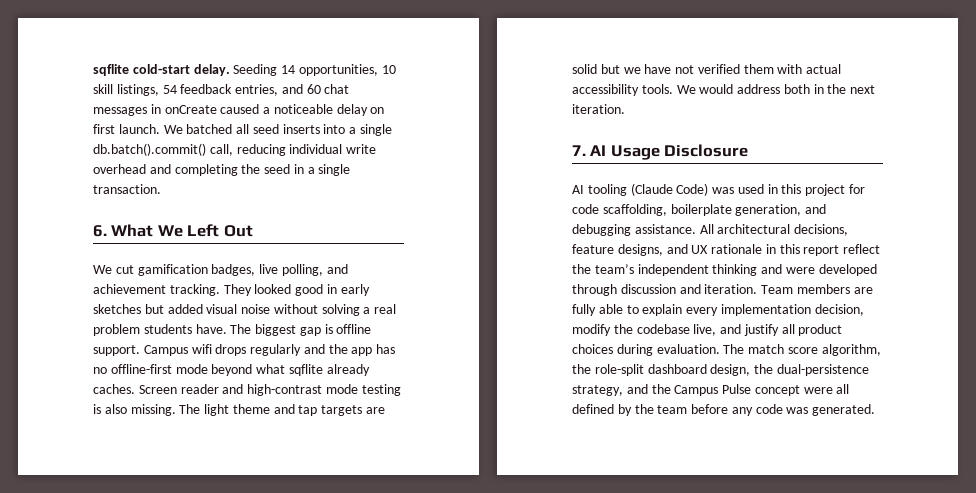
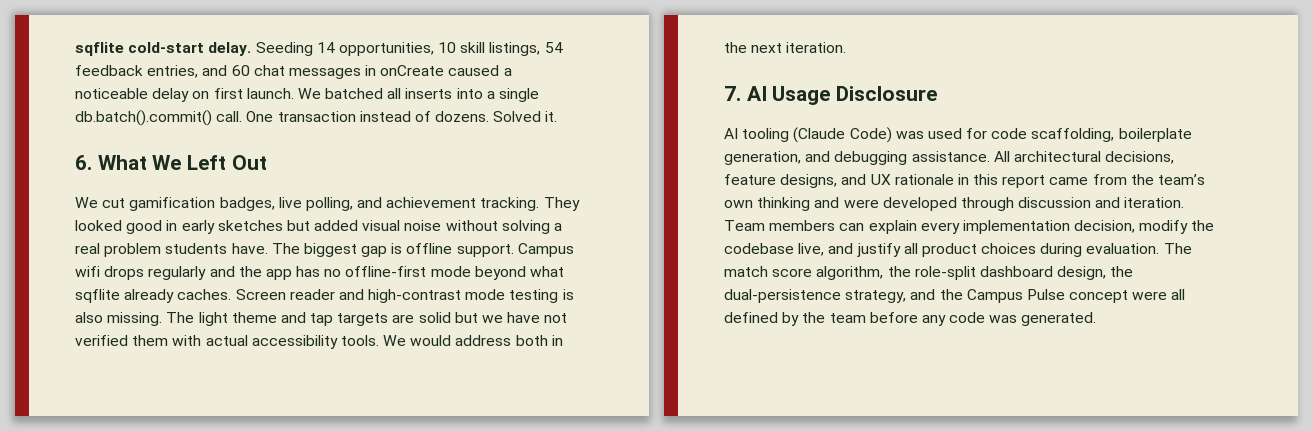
- We batched all seed inserts into a single db.batch().commit() call, reducing individual write overhead and completing the seed in a single transaction.
+ We batched all inserts into a single db.batch().commit() call. One transaction instead of dozens. Solved it.
- AI tooling (Claude Code) was used in this project for code scaffolding, boilerplate generation, and debugging assistance.
+ AI tooling (Claude Code) was used for code scaffolding, boilerplate generation, and debugging assistance.
- All architectural decisions, feature designs, and UX rationale in this report reflect the team’s independent thinking and were developed through discussion and iteration.
+ All architectural decisions, feature designs, and UX rationale in this report came from the team’s own thinking and were developed through discussion and iteration.
- Team members are fully able to explain every implementation decision, modify the codebase live, and justify all product choices during evaluation.
+ Team members can explain every implementation decision, modify the codebase live, and justify all product choices during evaluation.

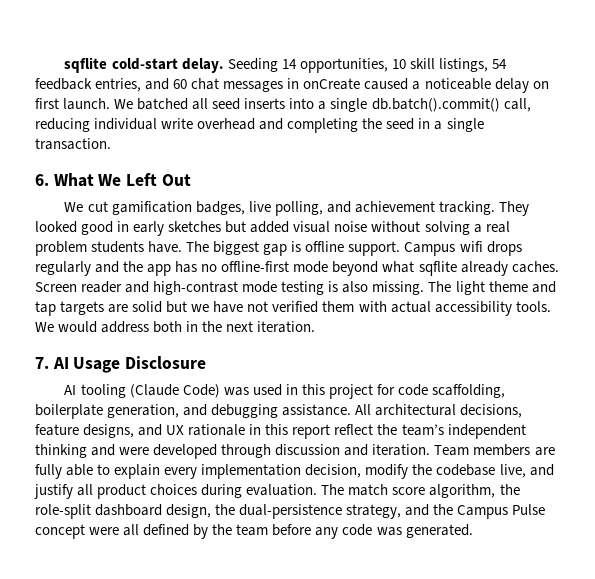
- We batched all inserts into a single db.batch().commit() call. One transaction instead of dozens. Solved it.
+ We batched all seed inserts into a single db.batch().commit() call, reducing individual write overhead and completing the seed in a single transaction.
- AI tooling (Claude Code) was used for code scaffolding, boilerplate generation, and debugging assistance.
+ AI tooling (Claude Code) was used in this project for code scaffolding, boilerplate generation, and debugging assistance.
- All architectural decisions, feature designs, and UX rationale in this report came from the team’s own thinking and were developed through discussion and iteration.
+ All architectural decisions, feature designs, and UX rationale in this report reflect the team’s independent thinking and were developed through discussion and iteration.
- Team members can explain every implementation decision, modify the codebase live, and justify all product choices during evaluation.
+ Team members are fully able to explain every implementation decision, modify the codebase live, and justify all product choices during evaluation.

